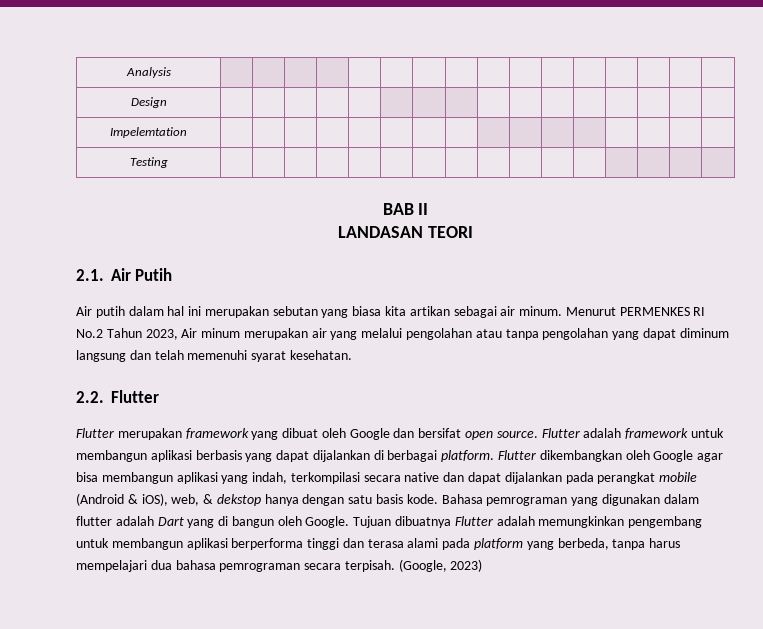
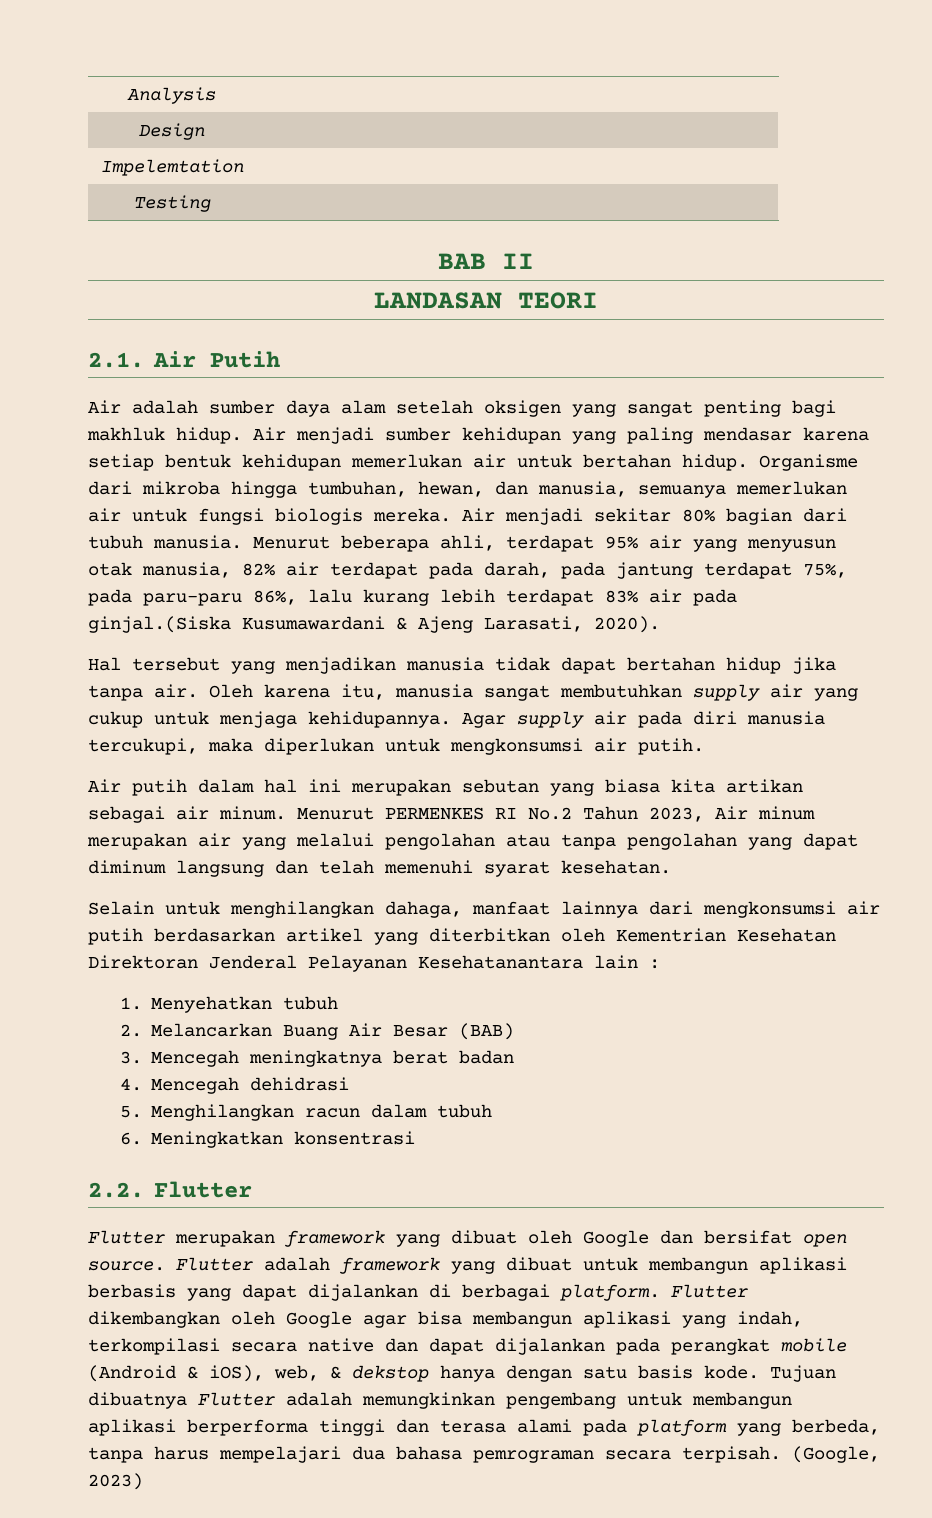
+ Air adalah sumber daya alam setelah oksigen yang sangat penting bagi makhluk hidup. Air menjadi sumber kehidupan yang paling mendasar karena setiap bentuk kehidupan memerlukan air untuk bertahan hidup. Organisme dari mikroba hingga tumbuhan, hewan, dan manusia, semuanya memerlukan air untuk fungsi biologis mereka. Air menjadi sekitar 80% bagian dari tubuh manusia. Menurut beberapa ahli, terdapat 95% air yang menyusun otak manusia, 82% air terdapat pada darah, pada jantung terdapat 75%, pada paru-paru 86%, lalu kurang lebih terdapat 83% air pada ginjal.(Siska Kusumawardani & Ajeng Larasati, 2020).
+ Hal tersebut yang menjadikan manusia tidak dapat bertahan hidup jika tanpa air. Oleh karena itu, manusia sangat membutuhkan supply air yang cukup untuk menjaga kehidupannya. Agar supply air pada diri manusia tercukupi, maka diperlukan untuk mengkonsumsi air putih.
+ Selain untuk menghilangkan dahaga, manfaat lainnya dari mengkonsumsi air putih berdasarkan artikel yang diterbitkan oleh Kementrian Kesehatan Direktoran Jenderal Pelayanan Kesehatanantara lain :
+ 1. Menyehatkan tubuh
+ 2. Melancarkan Buang Air Besar (BAB)
+ 3. Mencegah meningkatnya berat badan
+ 4. Mencegah dehidrasi
+ 5. Menghilangkan racun dalam tubuh
+ 6. Meningkatkan konsentrasi
- Flutter adalah framework untuk membangun aplikasi berbasis yang dapat dijalankan di berbagai platform.
+ Flutter adalah framework yang dibuat untuk membangun aplikasi berbasis yang dapat dijalankan di berbagai platform.
- Bahasa pemrograman yang digunakan dalam flutter adalah Dart yang di bangun oleh Google.

